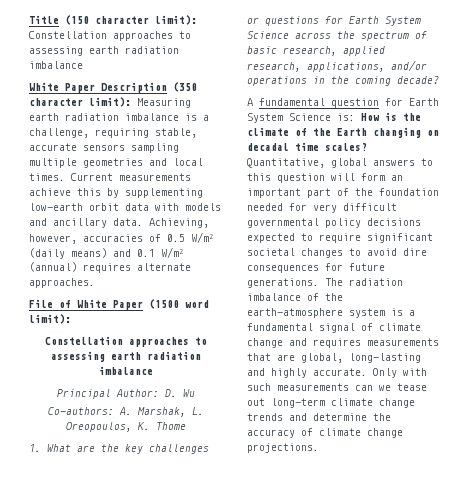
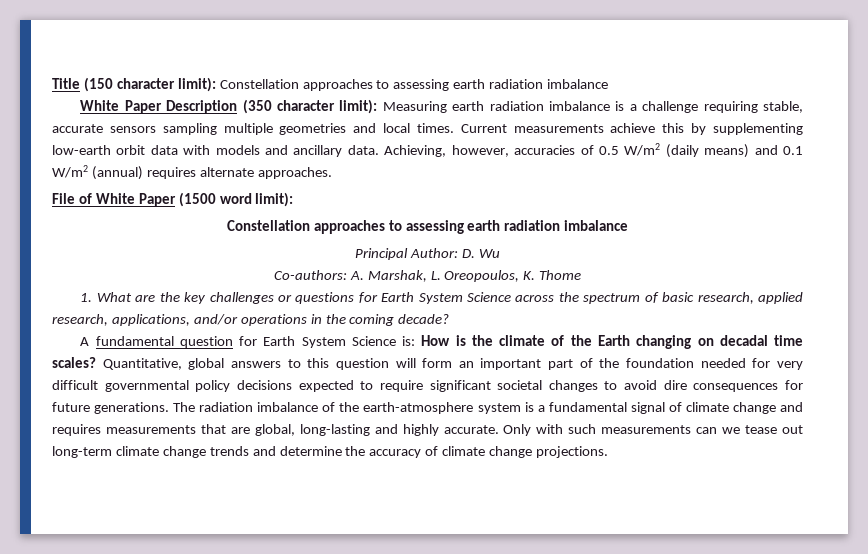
- White Paper Description (350 character limit): Measuring earth radiation imbalance is a challenge, requiring stable, accurate sensors sampling multiple geometries and local times.
+ White Paper Description (350 character limit): Measuring earth radiation imbalance is a challenge requiring stable, accurate sensors sampling multiple geometries and local times.

